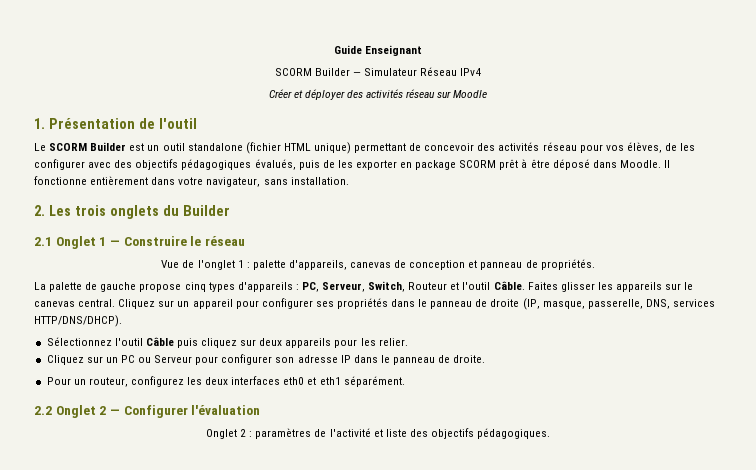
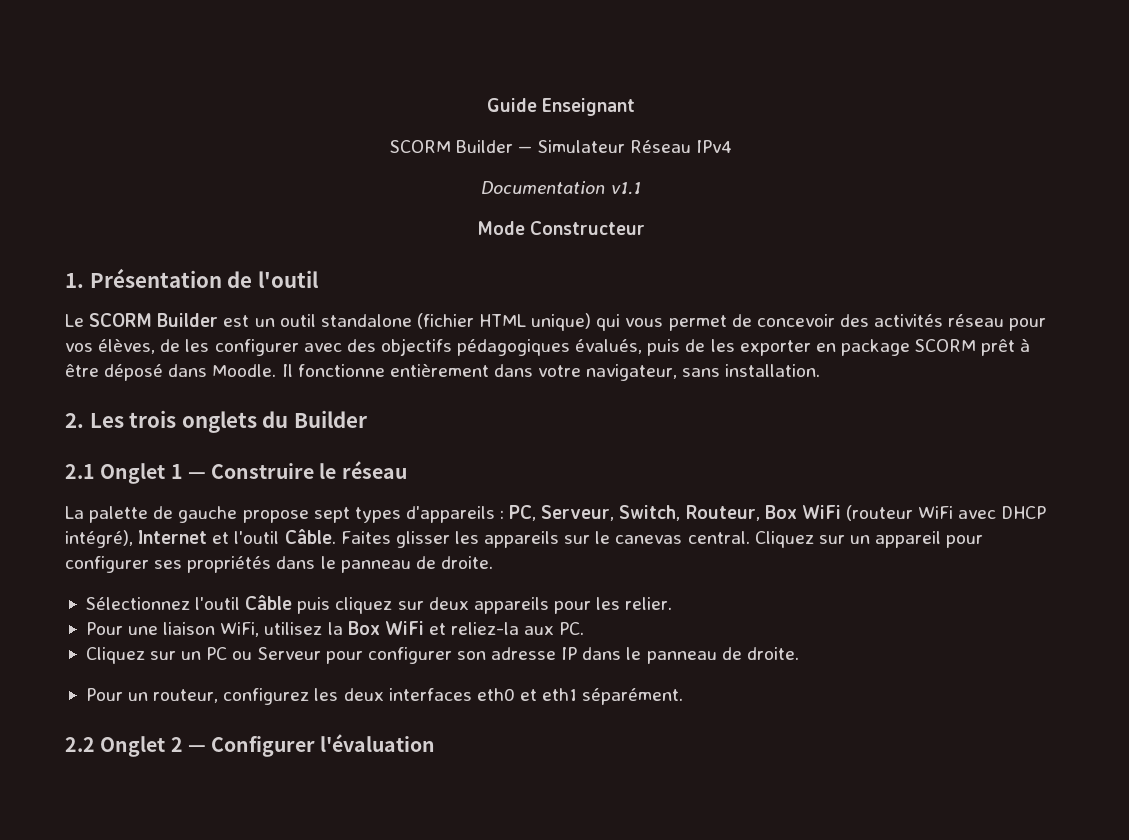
- Créer et déployer des activités réseau sur Moodle
+ Documentation v1.1
+ Mode Constructeur
- Le SCORM Builder est un outil standalone (fichier HTML unique) permettant de concevoir des activités réseau pour vos élèves, de les configurer avec des objectifs pédagogiques évalués, puis de les exporter en package SCORM prêt à être déposé dans Moodle.
+ Le SCORM Builder est un outil standalone (fichier HTML unique) qui vous permet de concevoir des activités réseau pour vos élèves, de les configurer avec des objectifs pédagogiques évalués, puis de les exporter en package SCORM prêt à être déposé dans Moodle.
- Vue de l'onglet 1 : palette d'appareils, canevas de conception et panneau de propriétés.
- La palette de gauche propose cinq types d'appareils : PC, Serveur, Switch, Routeur et l'outil Câble.
+ La palette de gauche propose sept types d'appareils : PC, Serveur, Switch, Routeur, Box WiFi (routeur WiFi avec DHCP intégré), Internet et l'outil Câble.
- Cliquez sur un appareil pour configurer ses propriétés dans le panneau de droite (IP, masque, passerelle, DNS, services HTTP/DNS/DHCP).
+ Cliquez sur un appareil pour configurer ses propriétés dans le panneau de droite.
+ Pour une liaison WiFi, utilisez la Box WiFi et reliez-la aux PC.
- Onglet 2 : paramètres de l'activité et liste des objectifs pédagogiques.

